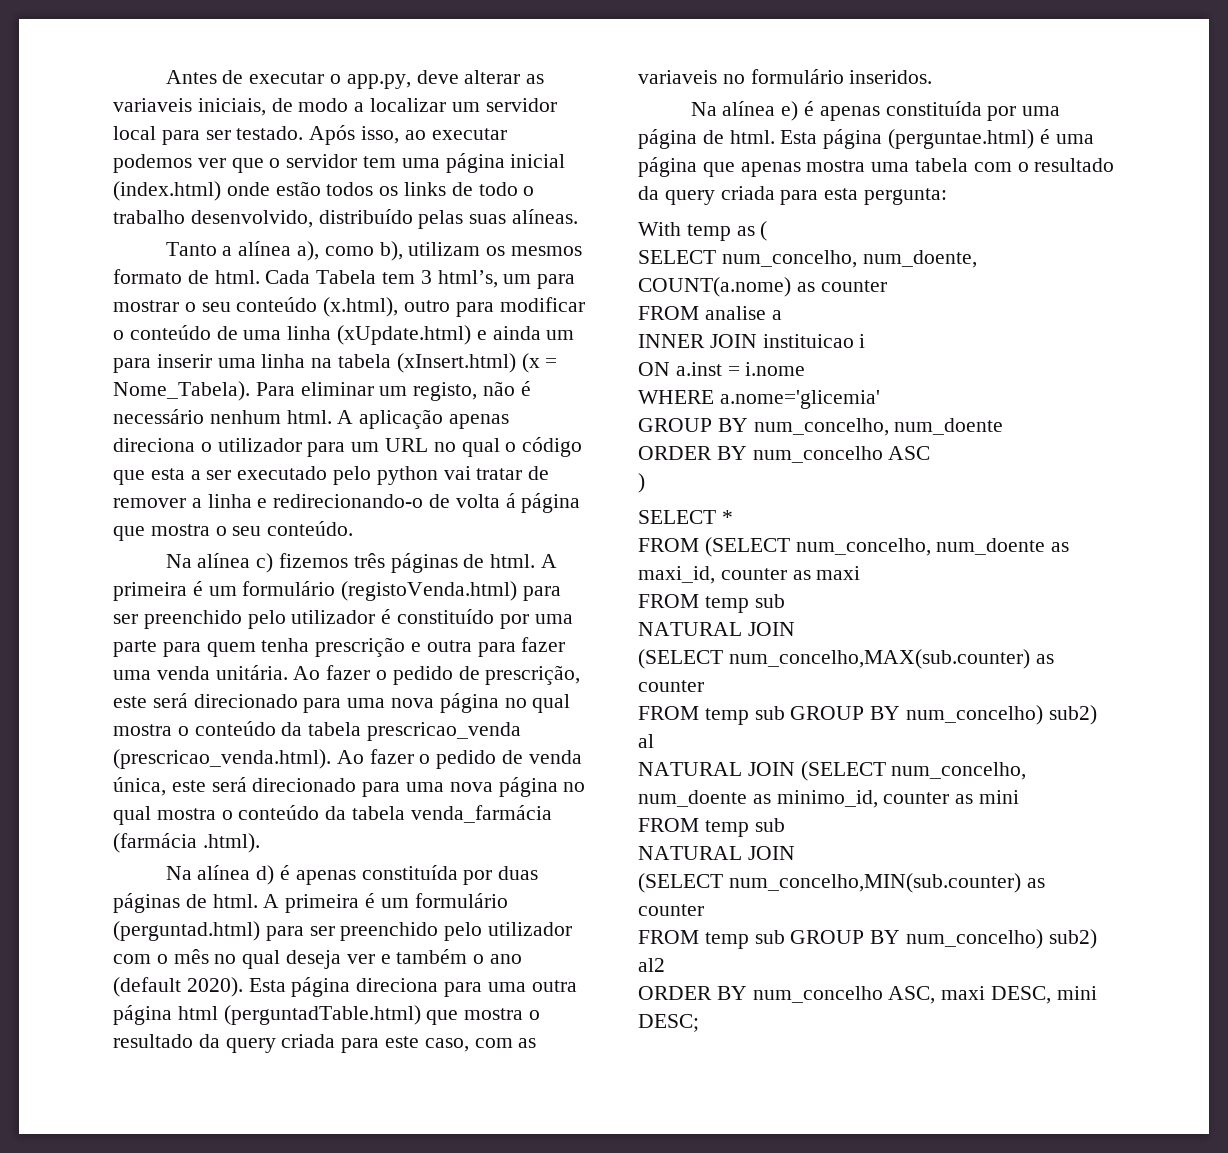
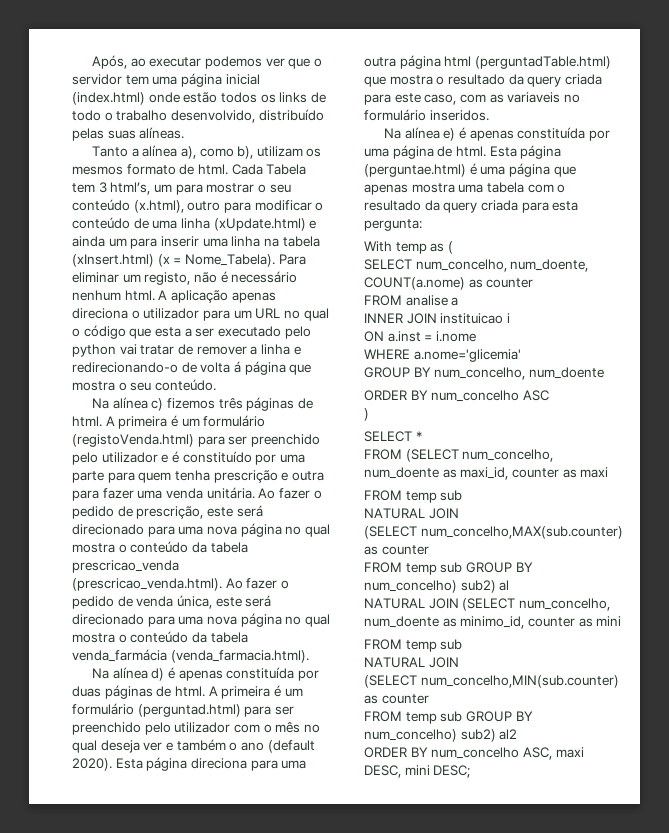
- Antes de executar o app.py, deve alterar as variaveis iniciais, de modo a localizar um servidor local para ser testado. Após isso, ao executar podemos ver que o servidor tem uma página inicial (index.html) onde estão todos os links de todo o trabalho desenvolvido, distribuído pelas suas alíneas.
+ Após, ao executar podemos ver que o servidor tem uma página inicial (index.html) onde estão todos os links de todo o trabalho desenvolvido, distribuído pelas suas alíneas.
- A primeira é um formulário (registoVenda.html) para ser preenchido pelo utilizador é constituído por uma parte para quem tenha prescrição e outra para fazer uma venda unitária.
+ A primeira é um formulário (registoVenda.html) para ser preenchido pelo utilizador e é constituído por uma parte para quem tenha prescrição e outra para fazer uma venda unitária.
- Ao fazer o pedido de prescrição, este será direcionado para uma nova página no qual mostra o conteúdo da tabela prescricao_venda (prescricao_venda.html). Ao fazer o pedido de venda única, este será direcionado para uma nova página no qual mostra o conteúdo da tabela venda_farmácia (farmácia .html).
+ Ao fazer o pedido de prescrição, este será direcionado para uma nova página no qual mostra o conteúdo da tabela prescricao_venda (prescricao_venda.html). Ao fazer o pedido de venda única, este será direcionado para uma nova página no qual mostra o conteúdo da tabela venda_farmácia (venda_farmacia.html).

